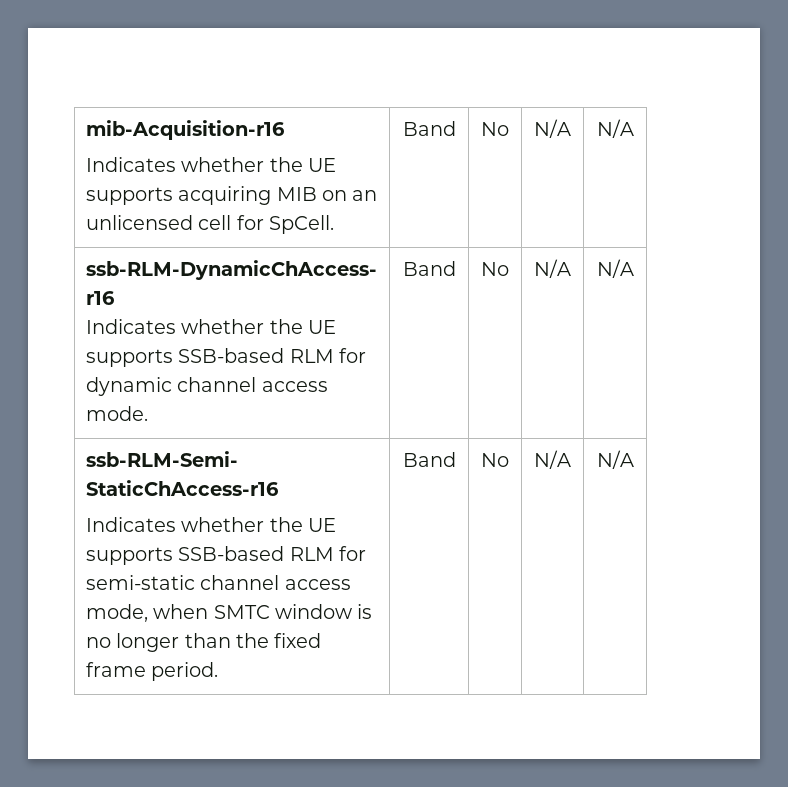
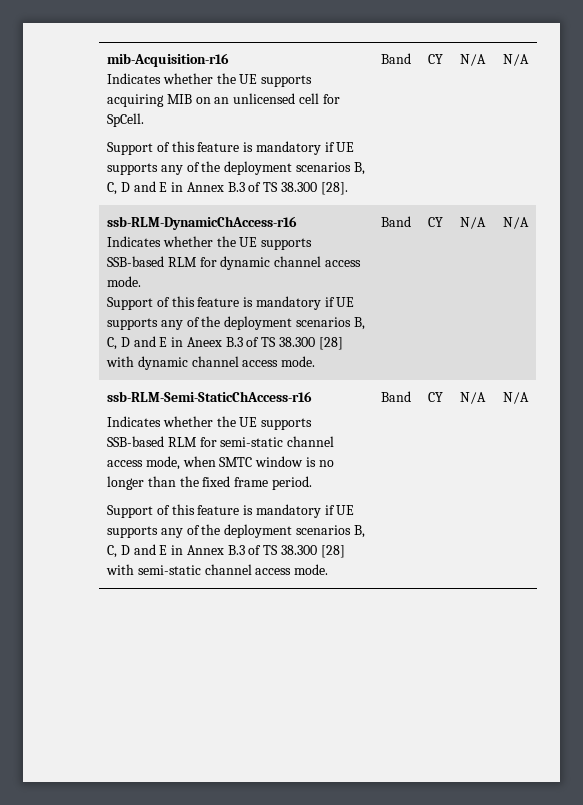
- Indicates whether the UE supports acquiring MIB on an unlicensed cell for SpCell. | Band | No
+ Indicates whether the UE supports acquiring MIB on an unlicensed cell for SpCell.
+ Support of this feature is mandatory if UE supports any of the deployment scenarios B, C, D and E in Annex B.3 of TS 38.300 [28]. | Band | CY
- Indicates whether the UE supports SSB-based RLM for dynamic channel access mode. | Band | No
+ Indicates whether the UE supports SSB-based RLM for dynamic channel access mode.
+ Support of this feature is mandatory if UE supports any of the deployment scenarios B, C, D and E in Aneex B.3 of TS 38.300 [28] with dynamic channel access mode. | Band | CY
- Indicates whether the UE supports SSB-based RLM for semi-static channel access mode, when SMTC window is no longer than the fixed frame period. | Band | No
+ Indicates whether the UE supports SSB-based RLM for semi-static channel access mode, when SMTC window is no longer than the fixed frame period.
+ Support of this feature is mandatory if UE supports any of the deployment scenarios B, C, D and E in Annex B.3 of TS 38.300 [28] with semi-static channel access mode. | Band | CY

